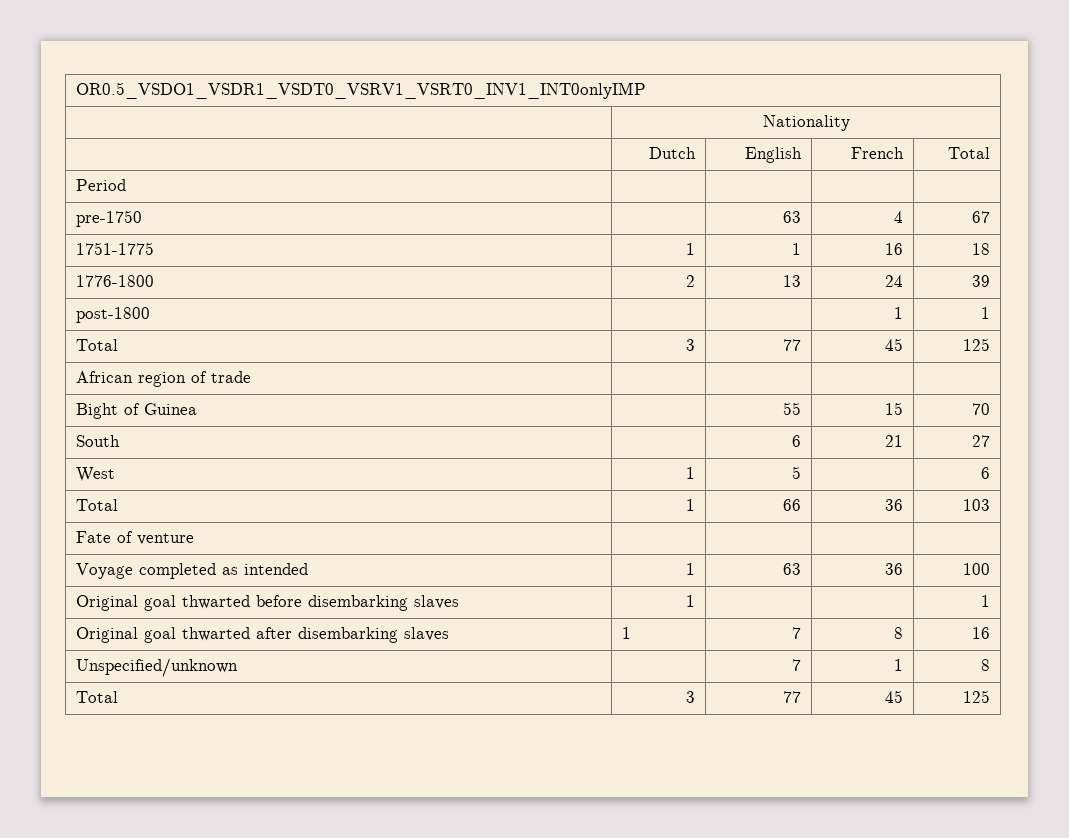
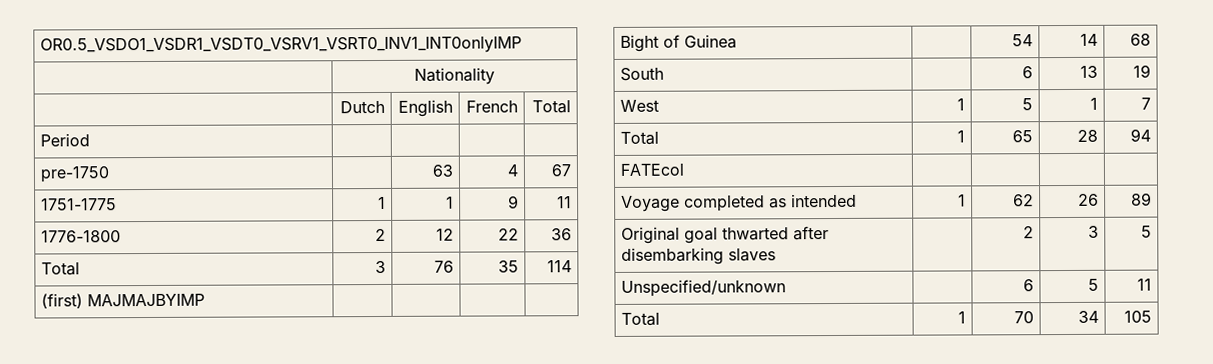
- 1751-1775 | 1 | 1 | 16 | 18
+ 1751-1775 | 1 | 1 | 9 | 11
- 1776-1800 | 2 | 13 | 24 | 39
- post-1800 | | | 1 | 1
- Total | 3 | 77 | 45 | 125
- African region of trade | | | |
+ 1776-1800 | 2 | 12 | 22 | 36
+ Total | 3 | 76 | 35 | 114
+ (first) MAJMAJBYIMP | | | |
- Bight of Guinea | | 55 | 15 | 70
+ Bight of Guinea | | 54 | 14 | 68
- South | | 6 | 21 | 27
+ South | | 6 | 13 | 19
- West | 1 | 5 | | 6
- Total | 1 | 66 | 36 | 103
- Fate of venture | | | |
+ West | 1 | 5 | 1 | 7
+ Total | 1 | 65 | 28 | 94
+ FATEcol | | | |
- Voyage completed as intended | 1 | 63 | 36 | 100
- Original goal thwarted before disembarking slaves | 1 | | | 1
+ Voyage completed as intended | 1 | 62 | 26 | 89
- Original goal thwarted after disembarking slaves | 1 | 7 | 8 | 16
- Unspecified/unknown | | 7 | 1 | 8
- Total | 3 | 77 | 45 | 125
+ Original goal thwarted after disembarking slaves | | 2 | 3 | 5
+ Unspecified/unknown | | 6 | 5 | 11
+ Total | 1 | 70 | 34 | 105

